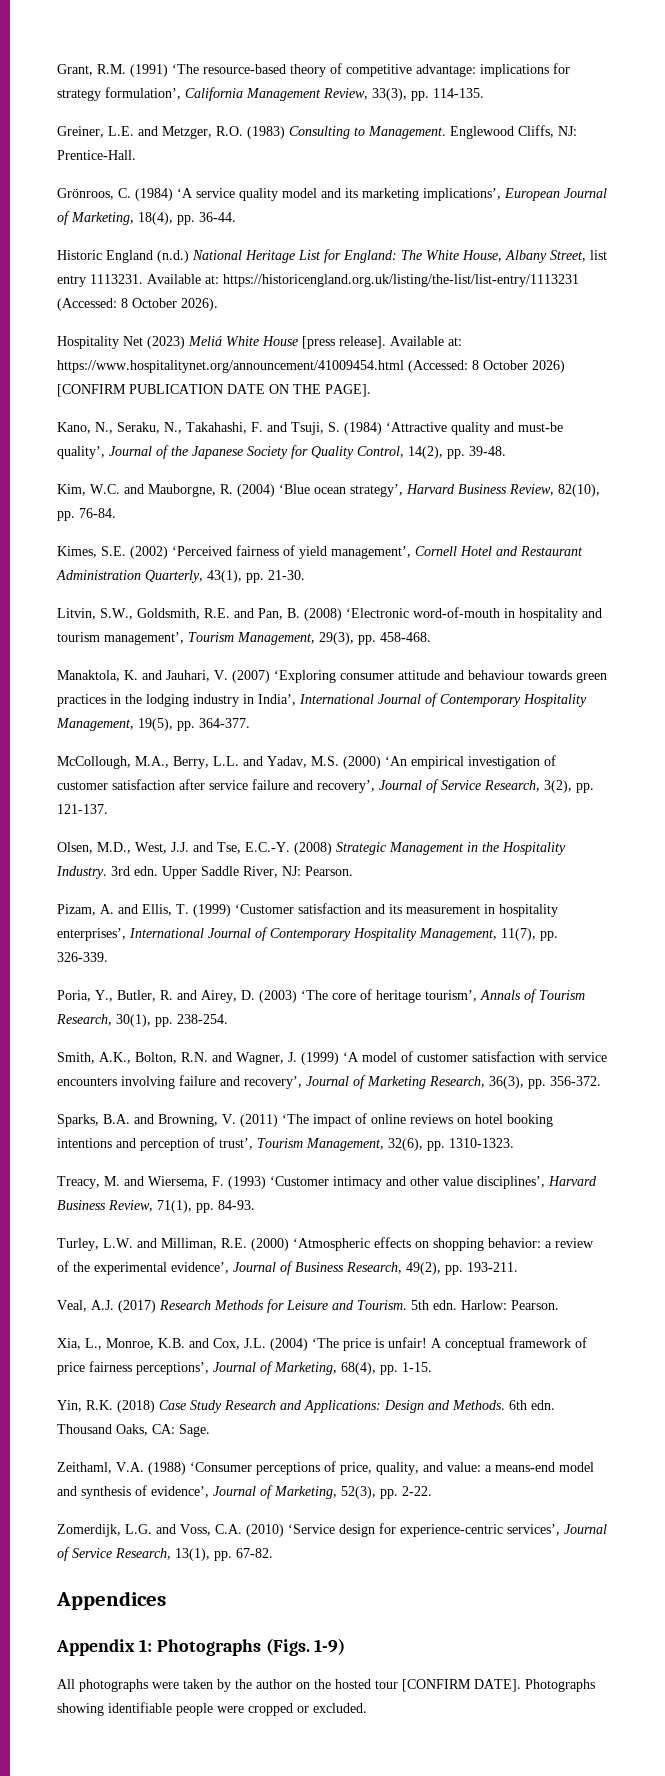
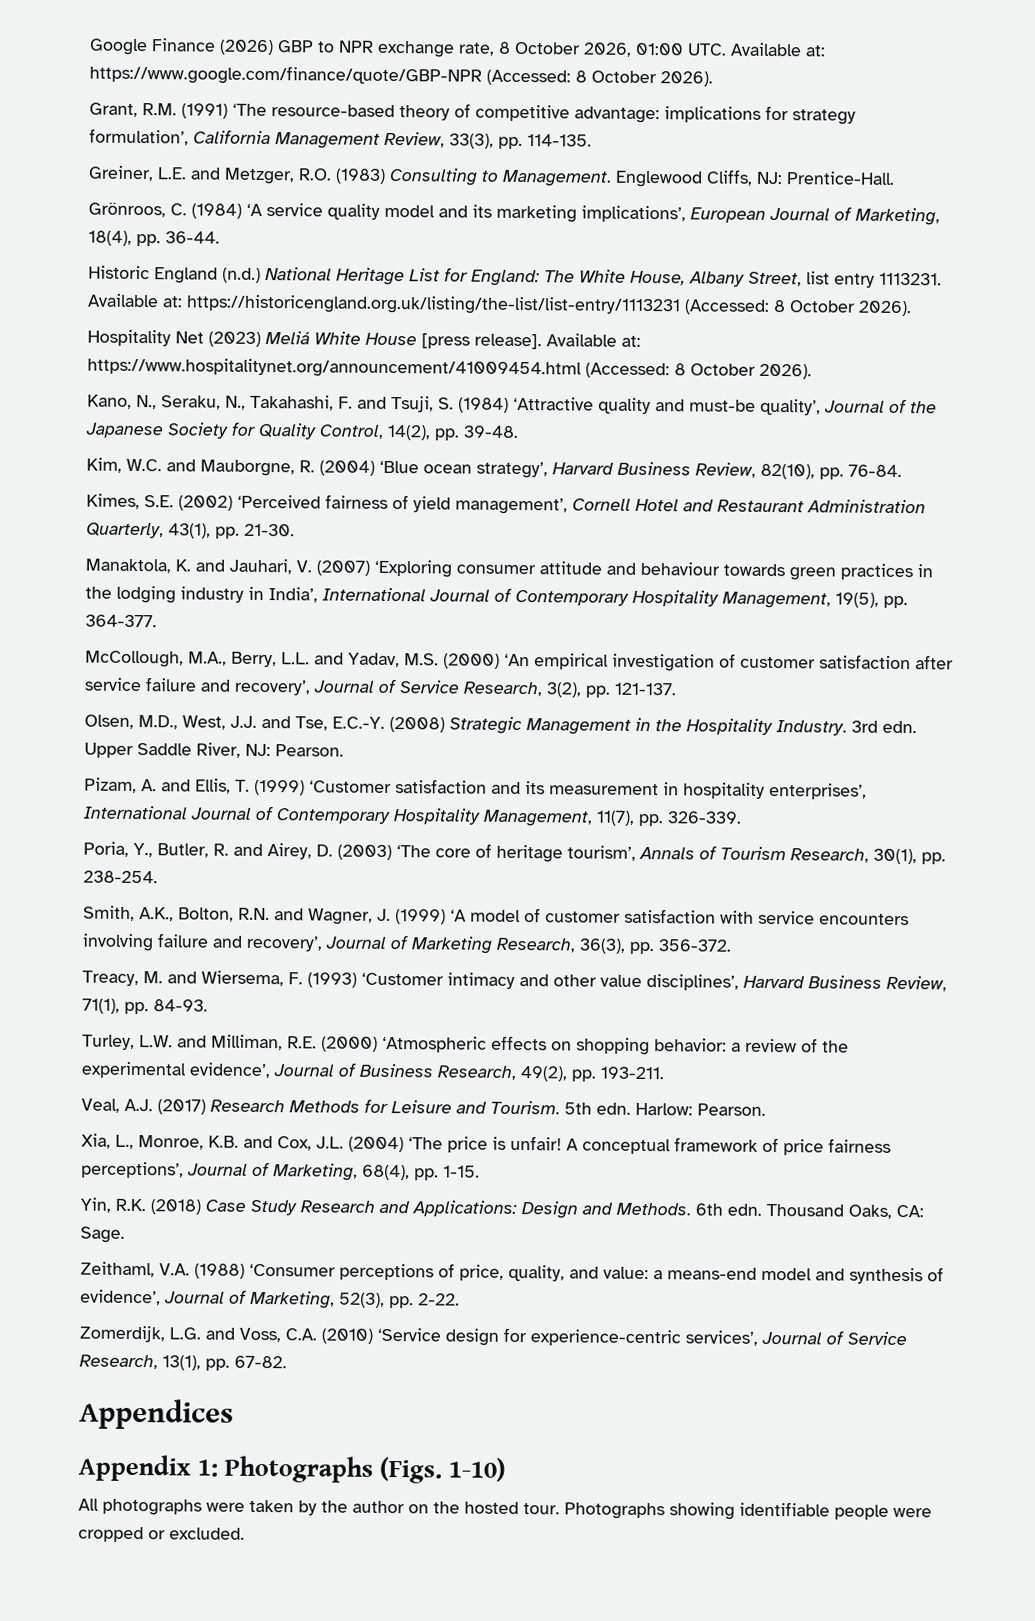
+ Google Finance (2026) GBP to NPR exchange rate, 8 October 2026, 01:00 UTC. Available at: https://www.google.com/finance/quote/GBP-NPR (Accessed: 8 October 2026).
- Available at: https://www.hospitalitynet.org/announcement/41009454.html (Accessed: 8 October 2026) [CONFIRM PUBLICATION DATE ON THE PAGE].
+ Available at: https://www.hospitalitynet.org/announcement/41009454.html (Accessed: 8 October 2026).
- Litvin, S.W., Goldsmith, R.E. and Pan, B. (2008) ‘Electronic word-of-mouth in hospitality and tourism management’, Tourism Management, 29(3), pp. 458-468.
- Sparks, B.A. and Browning, V. (2011) ‘The impact of online reviews on hotel booking intentions and perception of trust’, Tourism Management, 32(6), pp. 1310-1323.
- Appendix 1: Photographs (Figs. 1-9)
+ Appendix 1: Photographs (Figs. 1-10)
- All photographs were taken by the author on the hosted tour [CONFIRM DATE].
+ All photographs were taken by the author on the hosted tour.

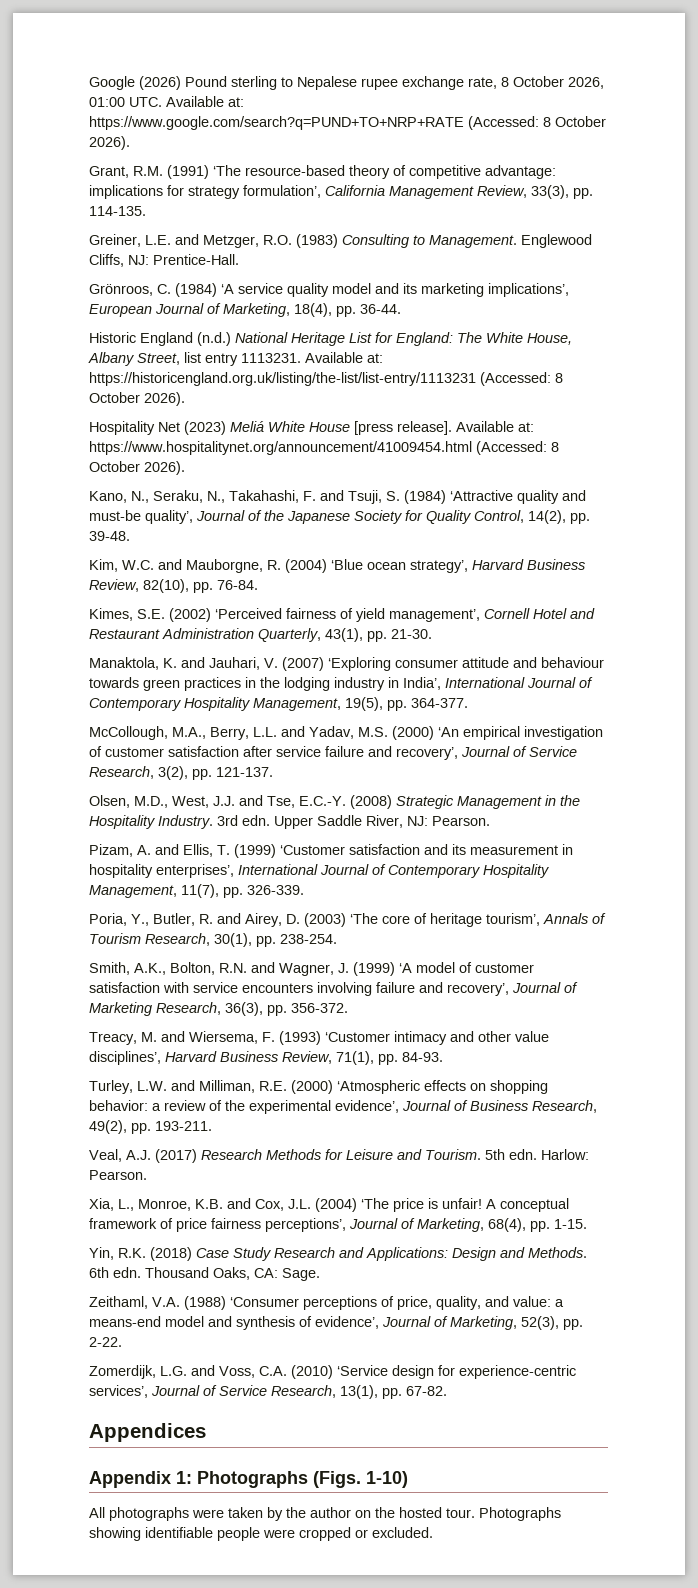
- Google Finance (2026) GBP to NPR exchange rate, 8 October 2026, 01:00 UTC. Available at: https://www.google.com/finance/quote/GBP-NPR (Accessed: 8 October 2026).
+ Google (2026) Pound sterling to Nepalese rupee exchange rate, 8 October 2026, 01:00 UTC. Available at: https://www.google.com/search?q=PUND+TO+NRP+RATE (Accessed: 8 October 2026).

